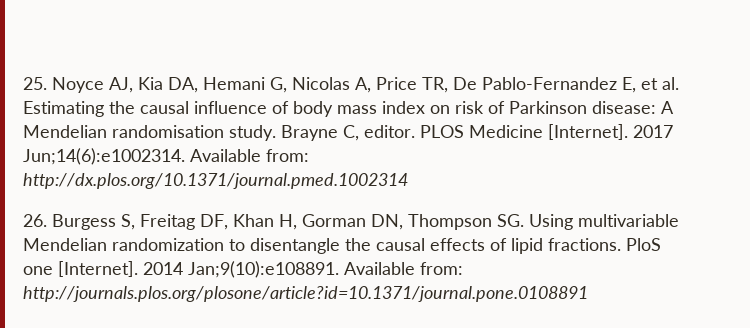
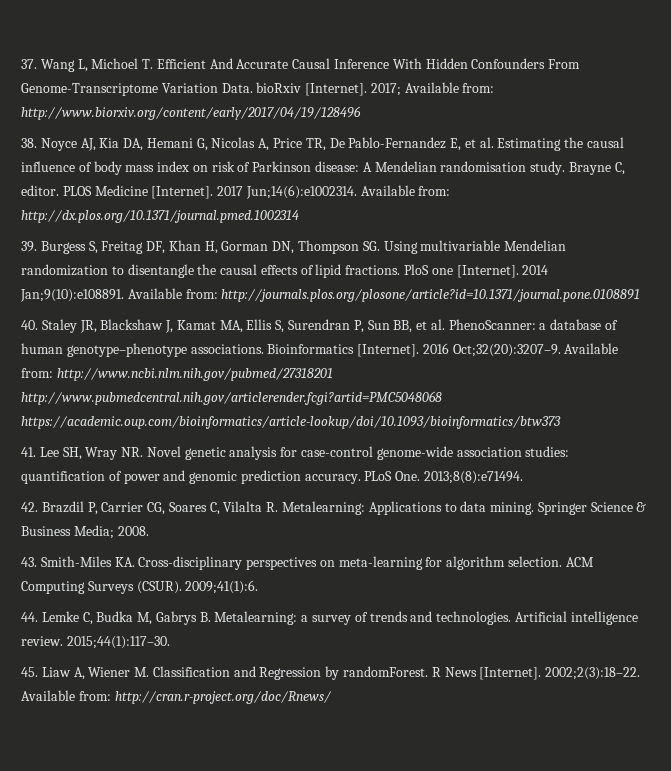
- 25. Noyce AJ, Kia DA, Hemani G, Nicolas A, Price TR, De Pablo-Fernandez E, et al. Estimating the causal influence of body mass index on risk of Parkinson disease: A Mendelian randomisation study.
+ 37. Wang L, Michoel T. Efficient And Accurate Causal Inference With Hidden Confounders From Genome-Transcriptome Variation Data. bioRxiv [Internet]. 2017; Available from: http://www.biorxiv.org/content/early/2017/04/19/128496
+ 38. Noyce AJ, Kia DA, Hemani G, Nicolas A, Price TR, De Pablo-Fernandez E, et al. Estimating the causal influence of body mass index on risk of Parkinson disease: A Mendelian randomisation study.
- 26. Burgess S, Freitag DF, Khan H, Gorman DN, Thompson SG. Using multivariable Mendelian randomization to disentangle the causal effects of lipid fractions.
+ 39. Burgess S, Freitag DF, Khan H, Gorman DN, Thompson SG. Using multivariable Mendelian randomization to disentangle the causal effects of lipid fractions.
+ 40. Staley JR, Blackshaw J, Kamat MA, Ellis S, Surendran P, Sun BB, et al. PhenoScanner: a database of human genotype–phenotype associations. Bioinformatics [Internet]. 2016 Oct;32(20):3207–9. Available from: http://www.ncbi.nlm.nih.gov/pubmed/27318201 http://www.pubmedcentral.nih.gov/articlerender.fcgi?artid=PMC5048068 https://academic.oup.com/bioinformatics/article-lookup/doi/10.1093/bioinformatics/btw373
+ 41. Lee SH, Wray NR. Novel genetic analysis for case-control genome-wide association studies: quantification of power and genomic prediction accuracy. PLoS One. 2013;8(8):e71494.
+ 42. Brazdil P, Carrier CG, Soares C, Vilalta R. Metalearning: Applications to data mining. Springer Science & Business Media; 2008.
+ 43. Smith-Miles KA. Cross-disciplinary perspectives on meta-learning for algorithm selection. ACM Computing Surveys (CSUR). 2009;41(1):6.
+ 44. Lemke C, Budka M, Gabrys B. Metalearning: a survey of trends and technologies. Artificial intelligence review. 2015;44(1):117–30.
+ 45. Liaw A, Wiener M. Classification and Regression by randomForest. R News [Internet]. 2002;2(3):18–22. Available from: http://cran.r-project.org/doc/Rnews/

